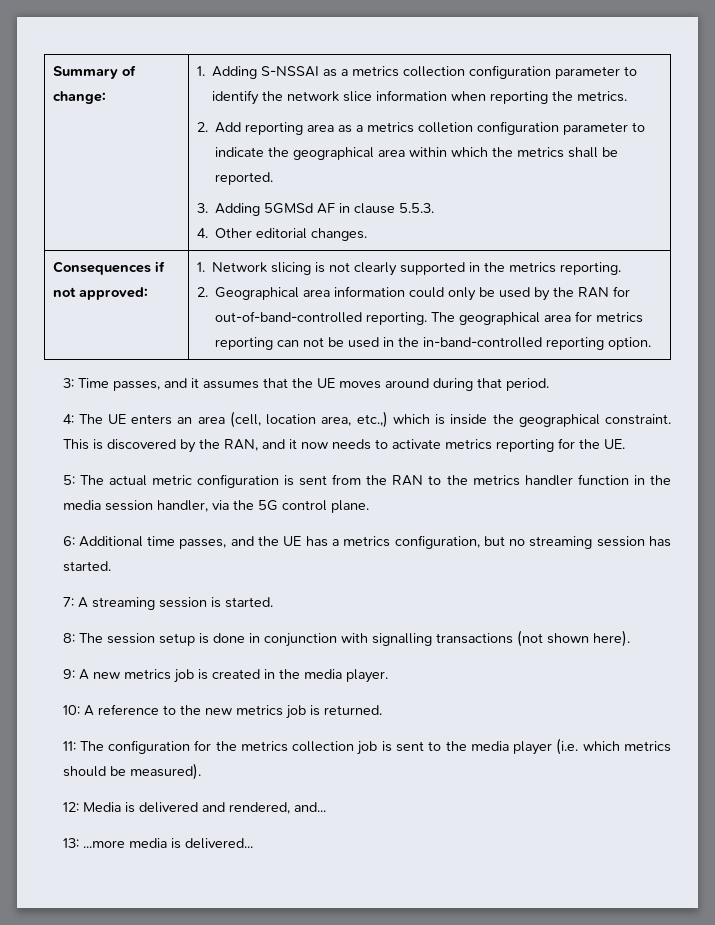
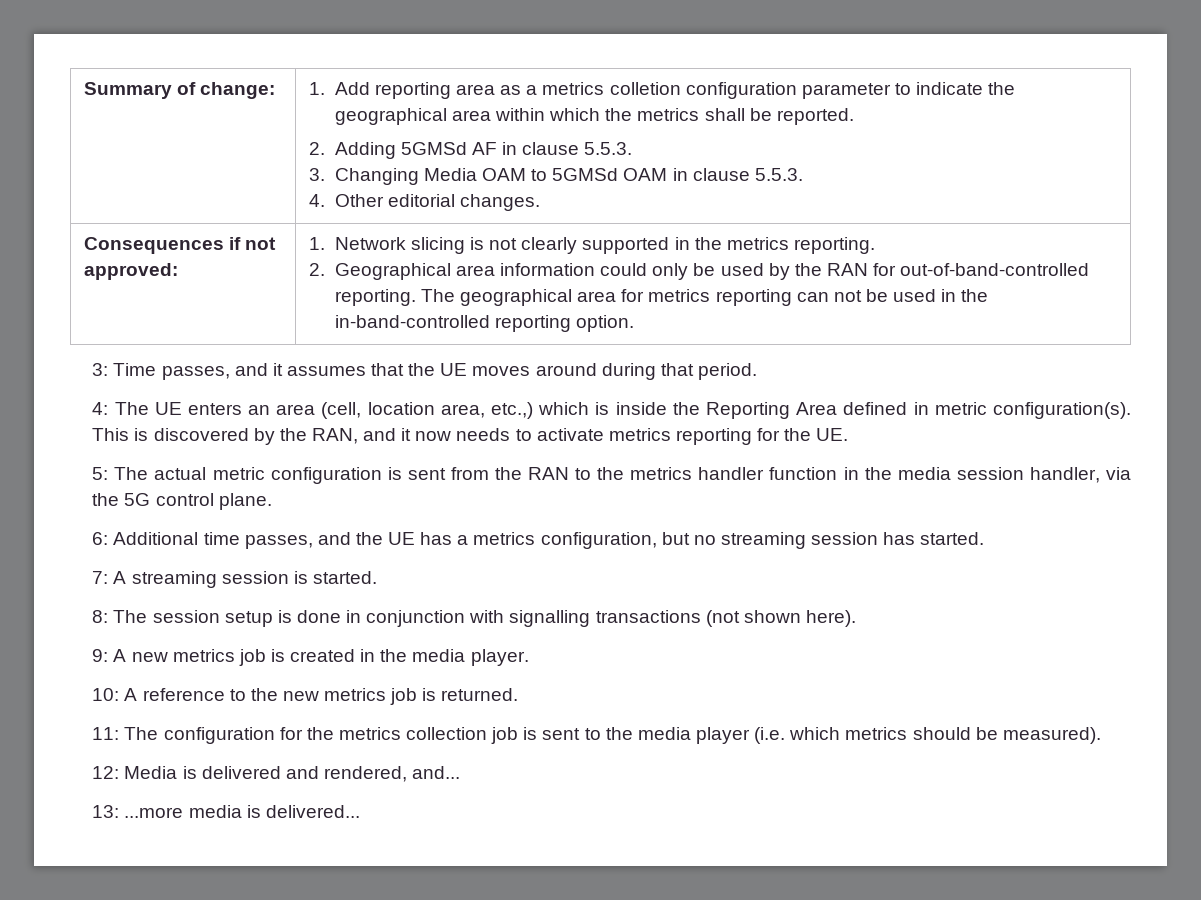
- 1. Adding S-NSSAI as a metrics collection configuration parameter to identify the network slice information when reporting the metrics.
- 2. Add reporting area as a metrics colletion configuration parameter to indicate the geographical area within which the metrics shall be reported.
+ 1. Add reporting area as a metrics colletion configuration parameter to indicate the geographical area within which the metrics shall be reported.
- 3. Adding 5GMSd AF in clause 5.5.3.
+ 2. Adding 5GMSd AF in clause 5.5.3.
+ 3. Changing Media OAM to 5GMSd OAM in clause 5.5.3.
- 4: The UE enters an area (cell, location area, etc.,) which is inside the geographical constraint.
+ 4: The UE enters an area (cell, location area, etc.,) which is inside the Reporting Area defined in metric configuration(s).

